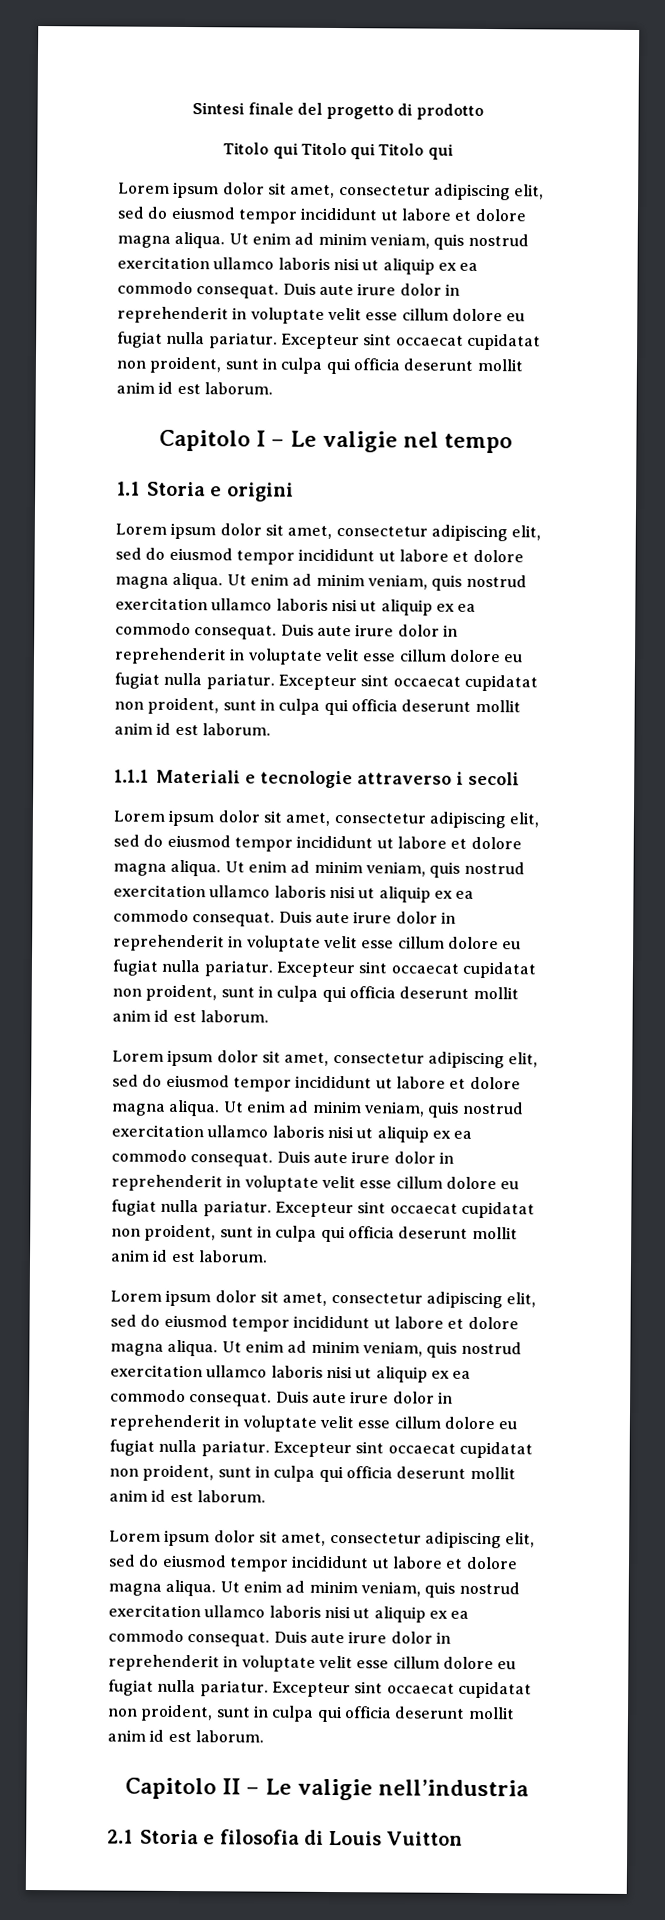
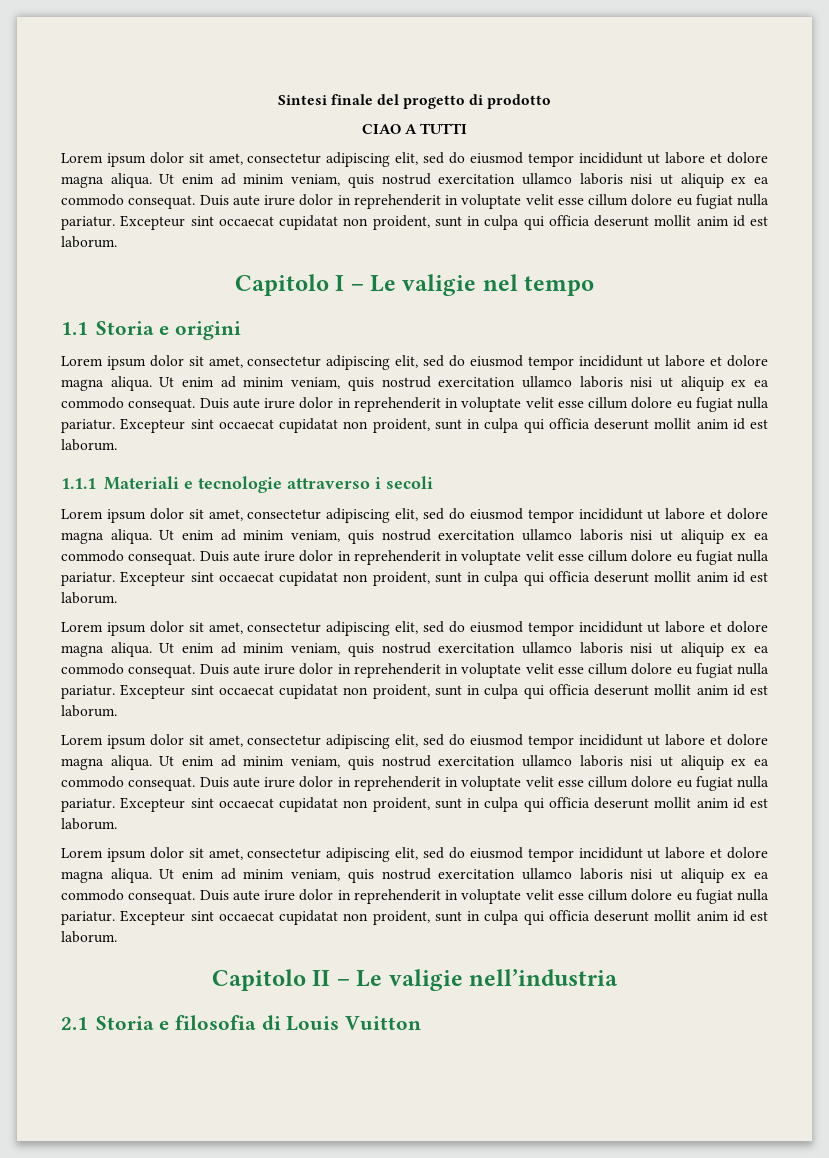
- Titolo qui Titolo qui Titolo qui
+ CIAO A TUTTI

